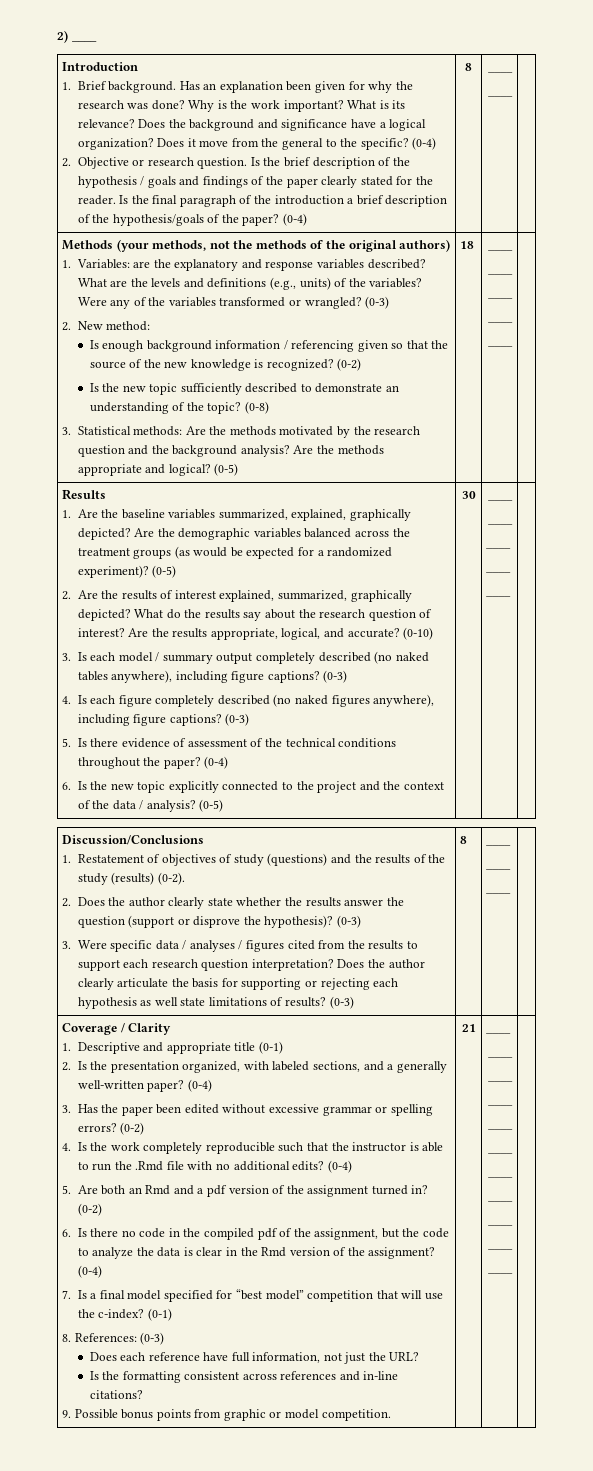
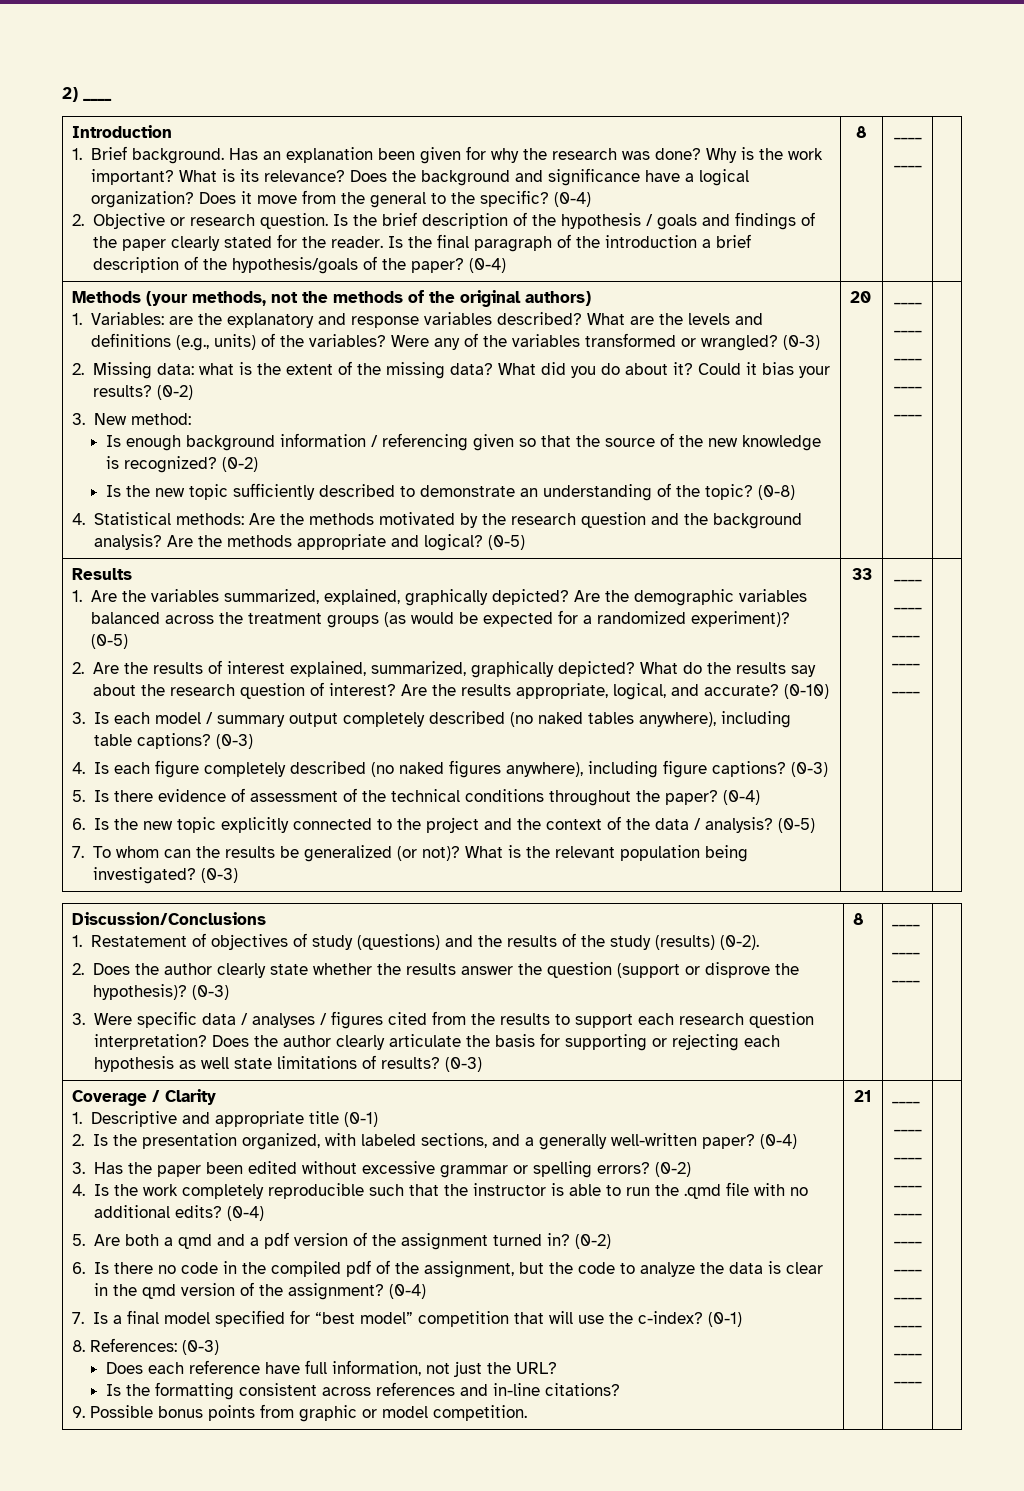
- 2. New method:
+ 2. Missing data: what is the extent of the missing data? What did you do about it? Could it bias your results? (0-2)
+ 3. New method:
- 3. Statistical methods: Are the methods motivated by the research question and the background analysis?
+ 4. Statistical methods: Are the methods motivated by the research question and the background analysis?
- 18
+ 20
- 1. Are the baseline variables summarized, explained, graphically depicted?
+ 1. Are the variables summarized, explained, graphically depicted?
- 3. Is each model / summary output completely described (no naked tables anywhere), including figure captions?
+ 3. Is each model / summary output completely described (no naked tables anywhere), including table captions?
- 30
+ 7. To whom can the results be generalized (or not)? What is the relevant population being investigated? (0-3) | 33
- 4. Is the work completely reproducible such that the instructor is able to run the .Rmd file with no additional edits?
+ 4. Is the work completely reproducible such that the instructor is able to run the .qmd file with no additional edits?
- 5. Are both an Rmd and a pdf version of the assignment turned in?
+ 5. Are both a qmd and a pdf version of the assignment turned in?
- 6. Is there no code in the compiled pdf of the assignment, but the code to analyze the data is clear in the Rmd version of the assignment?
+ 6. Is there no code in the compiled pdf of the assignment, but the code to analyze the data is clear in the qmd version of the assignment?

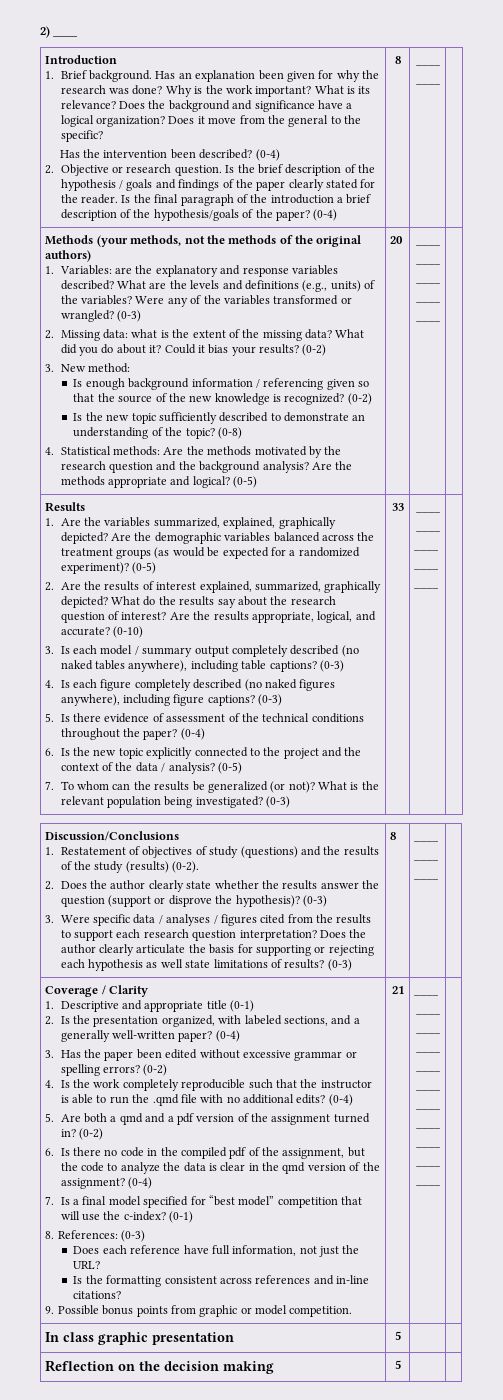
- Does it move from the general to the specific? (0-4)
+ Does it move from the general to the specific?
+ Has the intervention been described? (0-4)
+ In class graphic presentation | 5 | |
+ Reflection on the decision making | 5 | |

